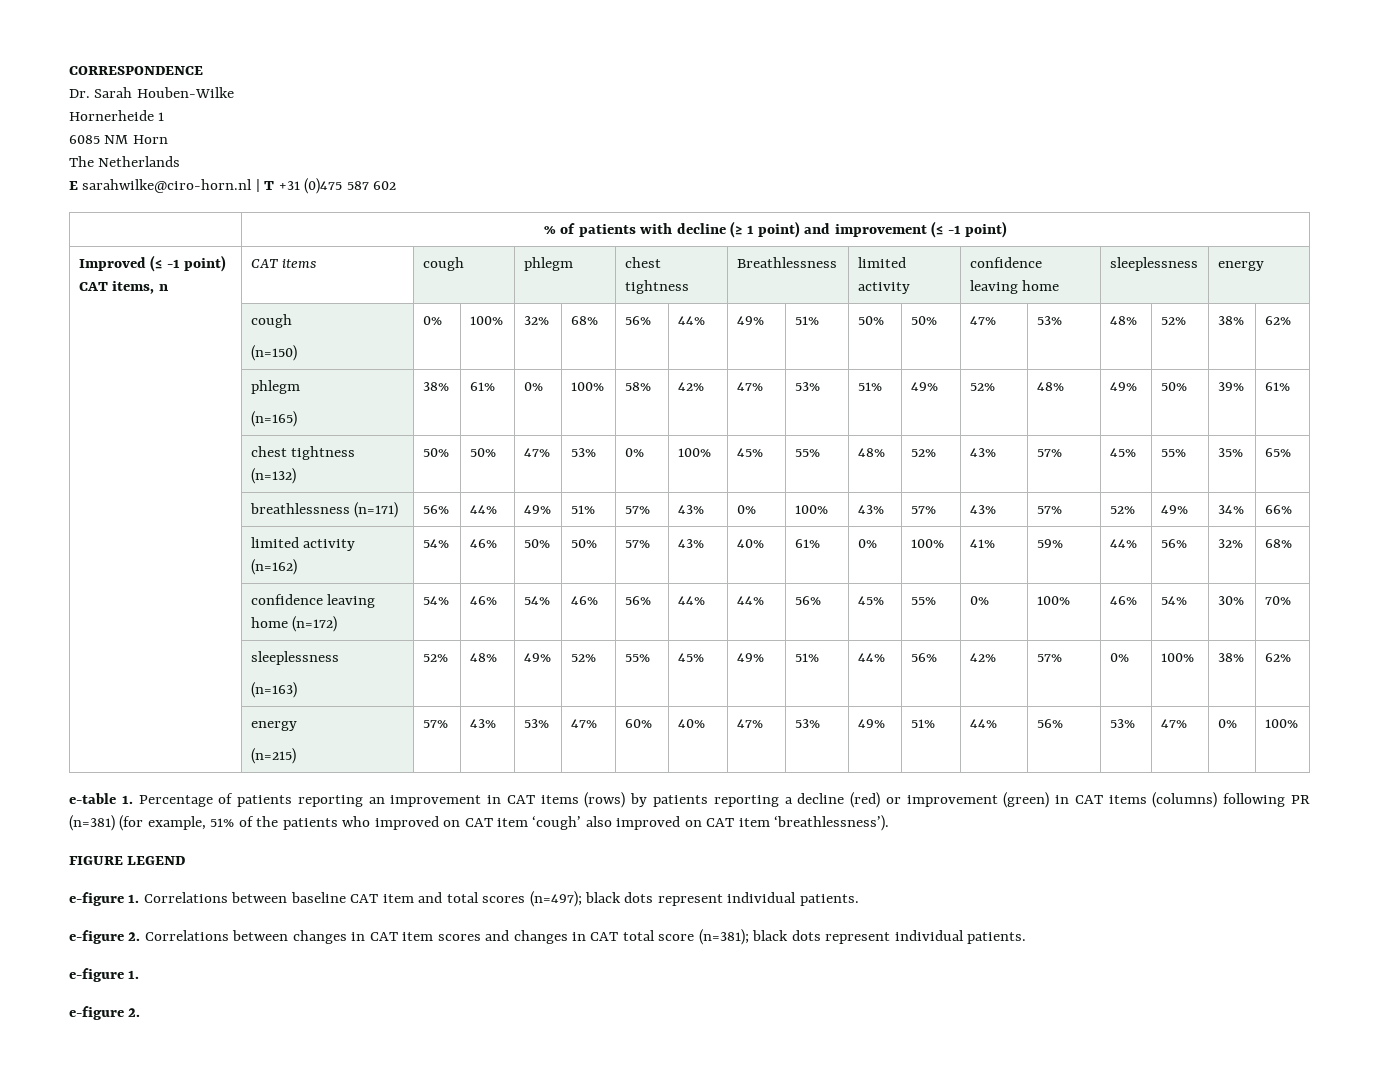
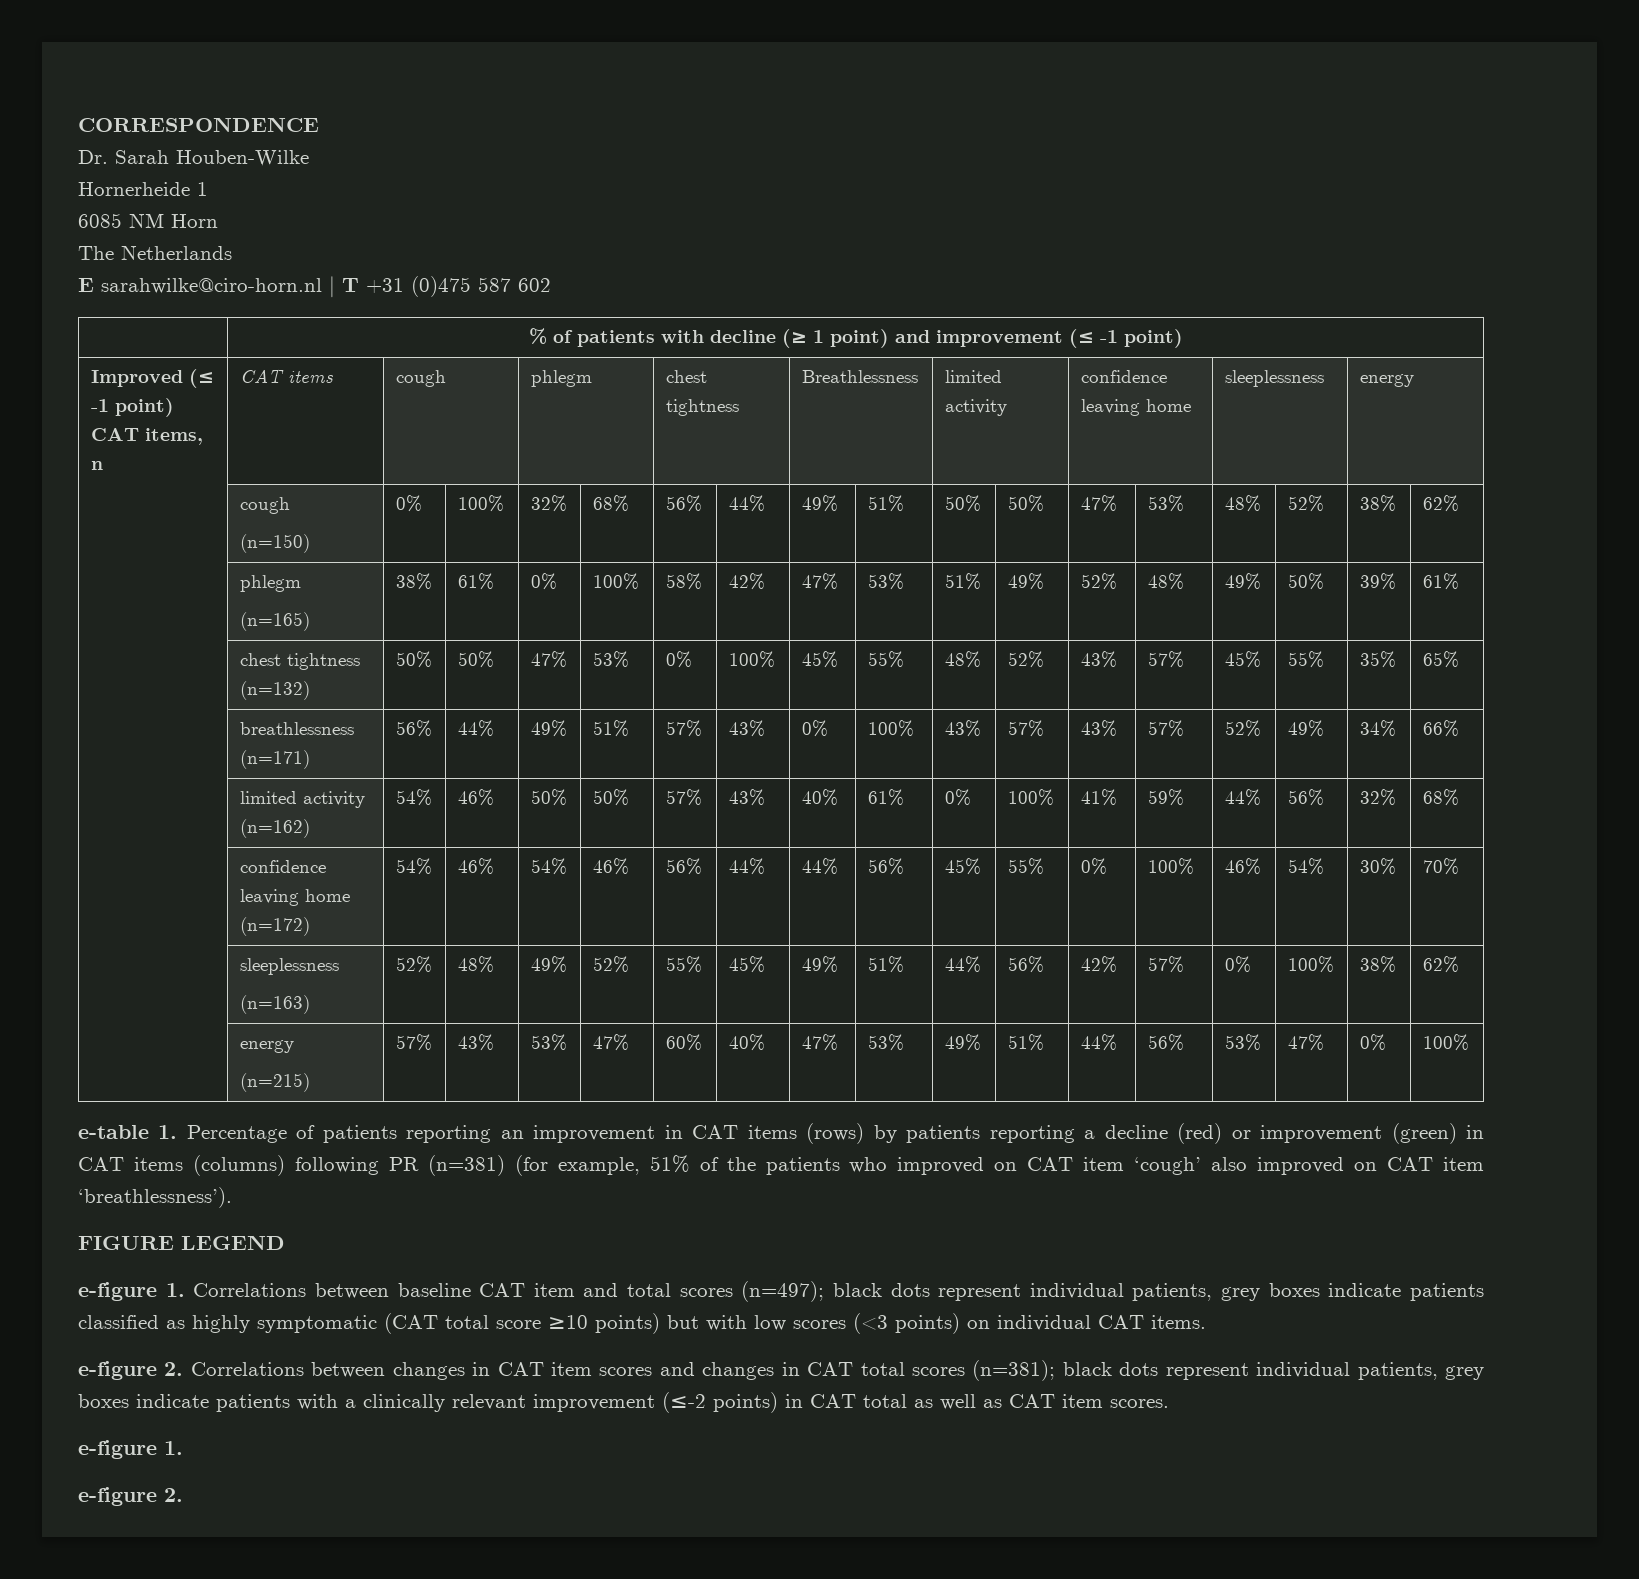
- e-figure 1. Correlations between baseline CAT item and total scores (n=497); black dots represent individual patients.
+ e-figure 1. Correlations between baseline CAT item and total scores (n=497); black dots represent individual patients, grey boxes indicate patients classified as highly symptomatic (CAT total score ≥10 points) but with low scores (<3 points) on individual CAT items.
- e-figure 2. Correlations between changes in CAT item scores and changes in CAT total score (n=381); black dots represent individual patients.
+ e-figure 2. Correlations between changes in CAT item scores and changes in CAT total scores (n=381); black dots represent individual patients, grey boxes indicate patients with a clinically relevant improvement (≤-2 points) in CAT total as well as CAT item scores.

